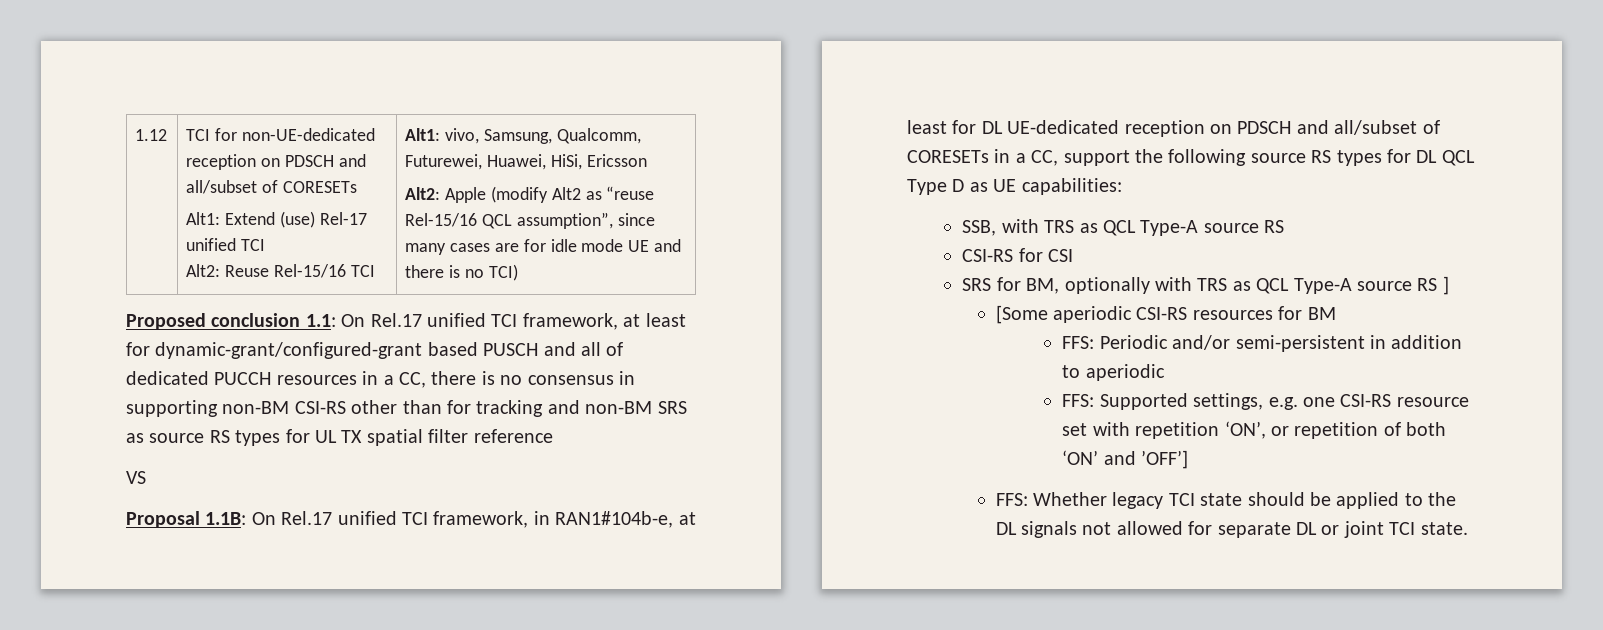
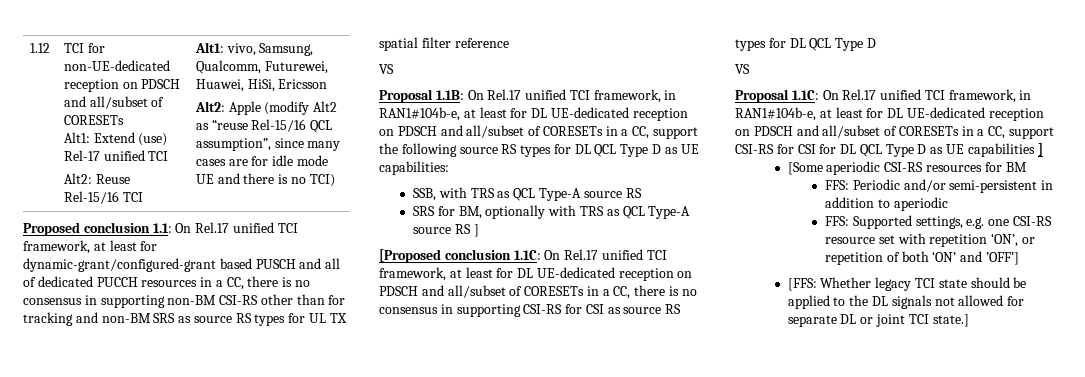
- CSI-RS for CSI
+ [Proposed conclusion 1.1C: On Rel.17 unified TCI framework, at least for DL UE-dedicated reception on PDSCH and all/subset of CORESETs in a CC, there is no consensus in supporting CSI-RS for CSI as source RS types for DL QCL Type D
+ VS
+ Proposal 1.1C: On Rel.17 unified TCI framework, in RAN1#104b-e, at least for DL UE-dedicated reception on PDSCH and all/subset of CORESETs in a CC, support CSI-RS for CSI for DL QCL Type D as UE capabilities ]
- FFS: Whether legacy TCI state should be applied to the DL signals not allowed for separate DL or joint TCI state.
+ [FFS: Whether legacy TCI state should be applied to the DL signals not allowed for separate DL or joint TCI state.]

